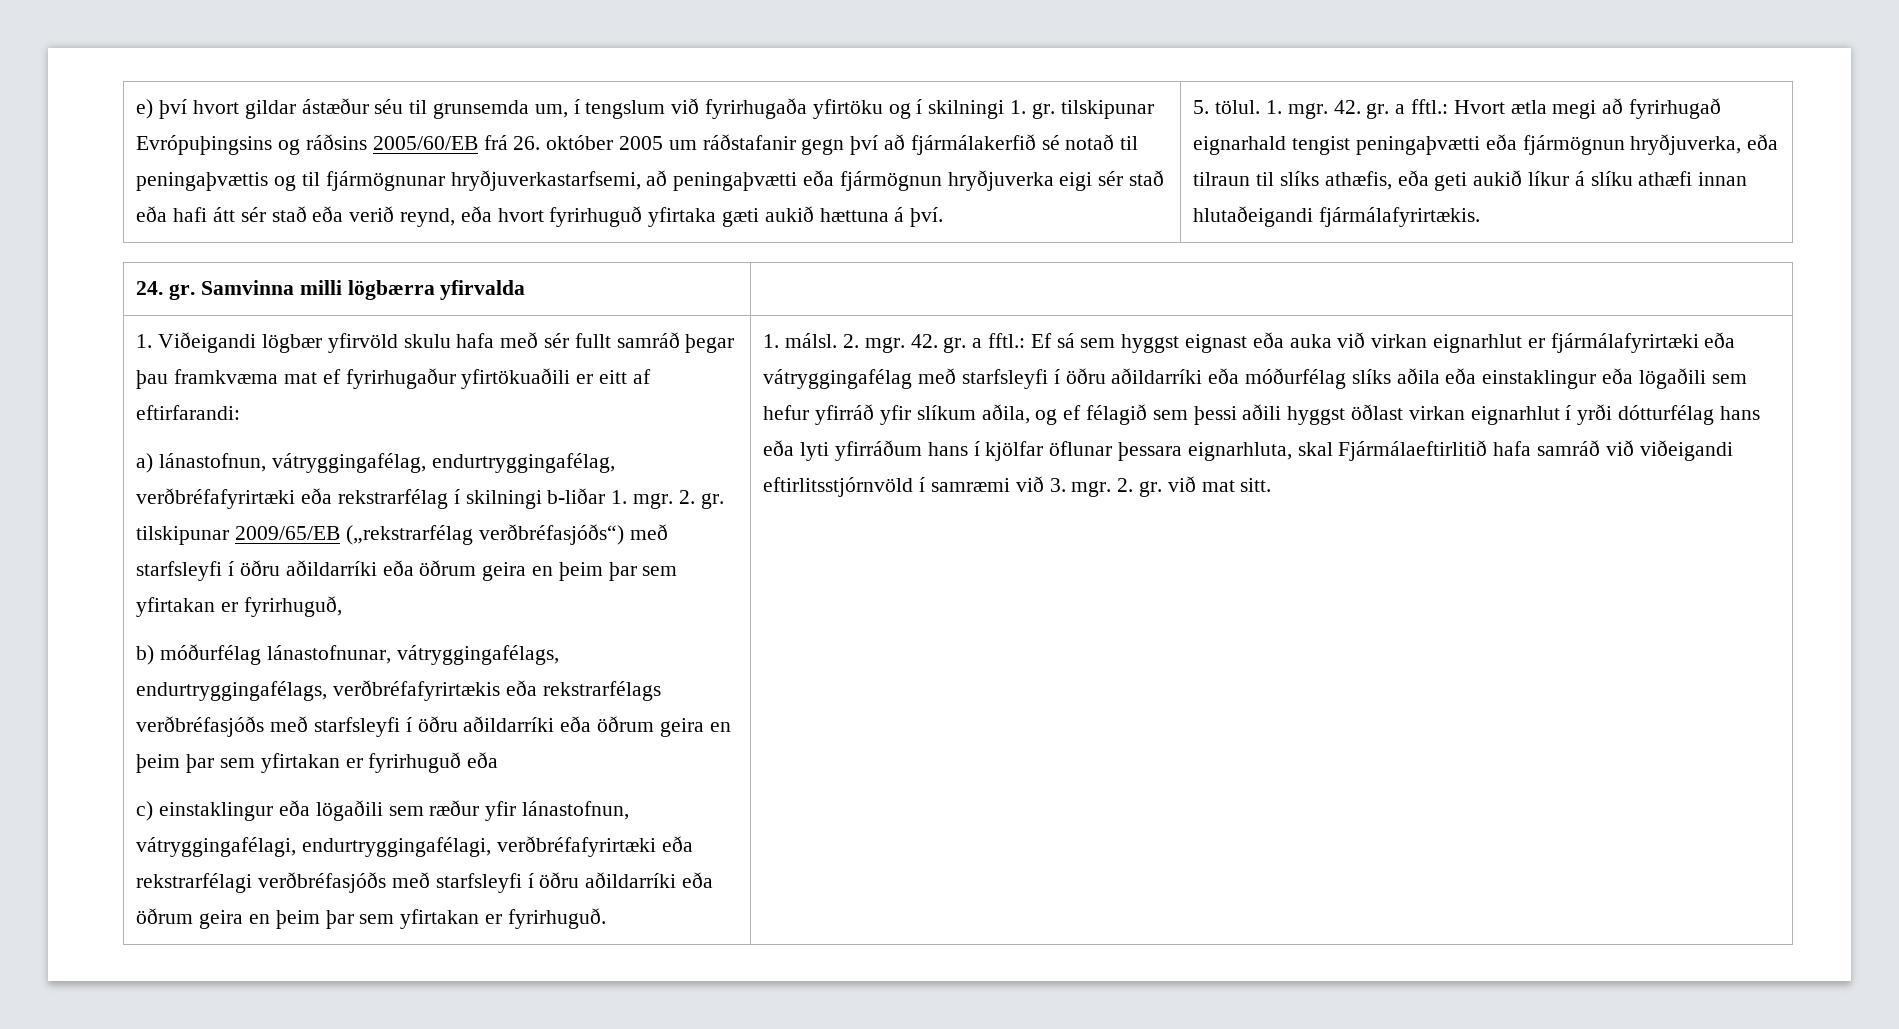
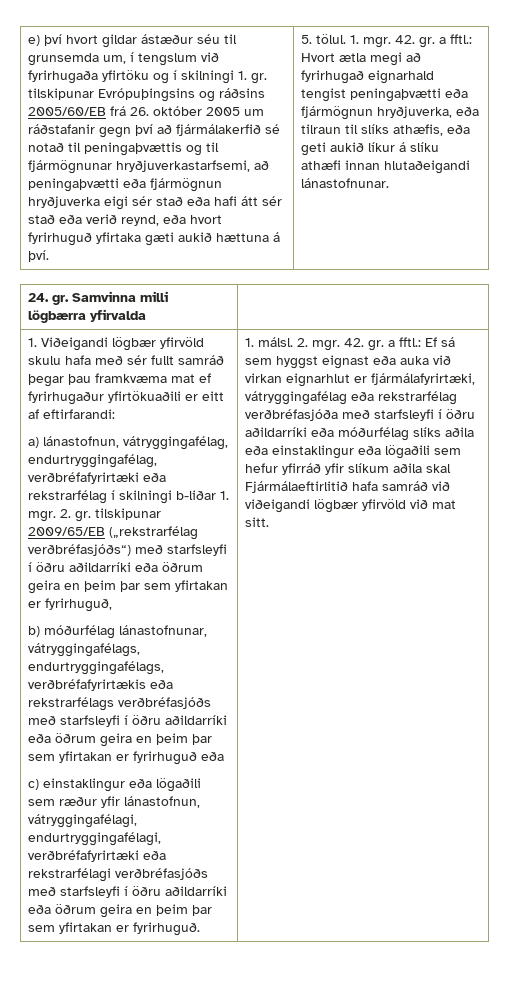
- 42. gr. a fftl.: Hvort ætla megi að fyrirhugað eignarhald tengist peningaþvætti eða fjármögnun hryðjuverka, eða tilraun til slíks athæfis, eða geti aukið líkur á slíku athæfi innan hlutaðeigandi fjármálafyrirtækis.
+ 42. gr. a fftl.: Hvort ætla megi að fyrirhugað eignarhald tengist peningaþvætti eða fjármögnun hryðjuverka, eða tilraun til slíks athæfis, eða geti aukið líkur á slíku athæfi innan hlutaðeigandi lánastofnunar.
- 42. gr. a fftl.: Ef sá sem hyggst eignast eða auka við virkan eignarhlut er fjármálafyrirtæki eða vátryggingafélag með starfsleyfi í öðru aðildarríki eða móðurfélag slíks aðila eða einstaklingur eða lögaðili sem hefur yfirráð yfir slíkum aðila, og ef félagið sem þessi aðili hyggst öðlast virkan eignarhlut í yrði dótturfélag hans eða lyti yfirráðum hans í kjölfar öflunar þessara eignarhluta, skal Fjármálaeftirlitið hafa samráð við viðeigandi eftirlitsstjórnvöld í samræmi við 3. mgr. 2. gr. við mat sitt.
+ 42. gr. a fftl.: Ef sá sem hyggst eignast eða auka við virkan eignarhlut er fjármálafyrirtæki, vátryggingafélag eða rekstrarfélag verðbréfasjóða með starfsleyfi í öðru aðildarríki eða móðurfélag slíks aðila eða einstaklingur eða lögaðili sem hefur yfirráð yfir slíkum aðila skal Fjármálaeftirlitið hafa samráð við viðeigandi lögbær yfirvöld við mat sitt.

